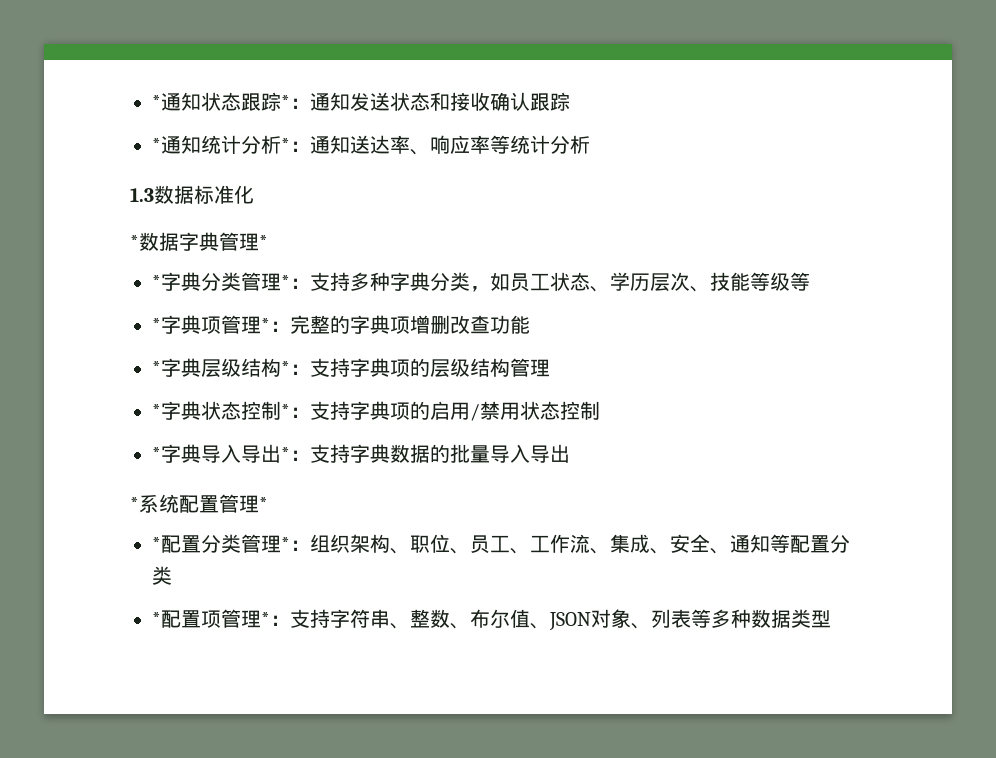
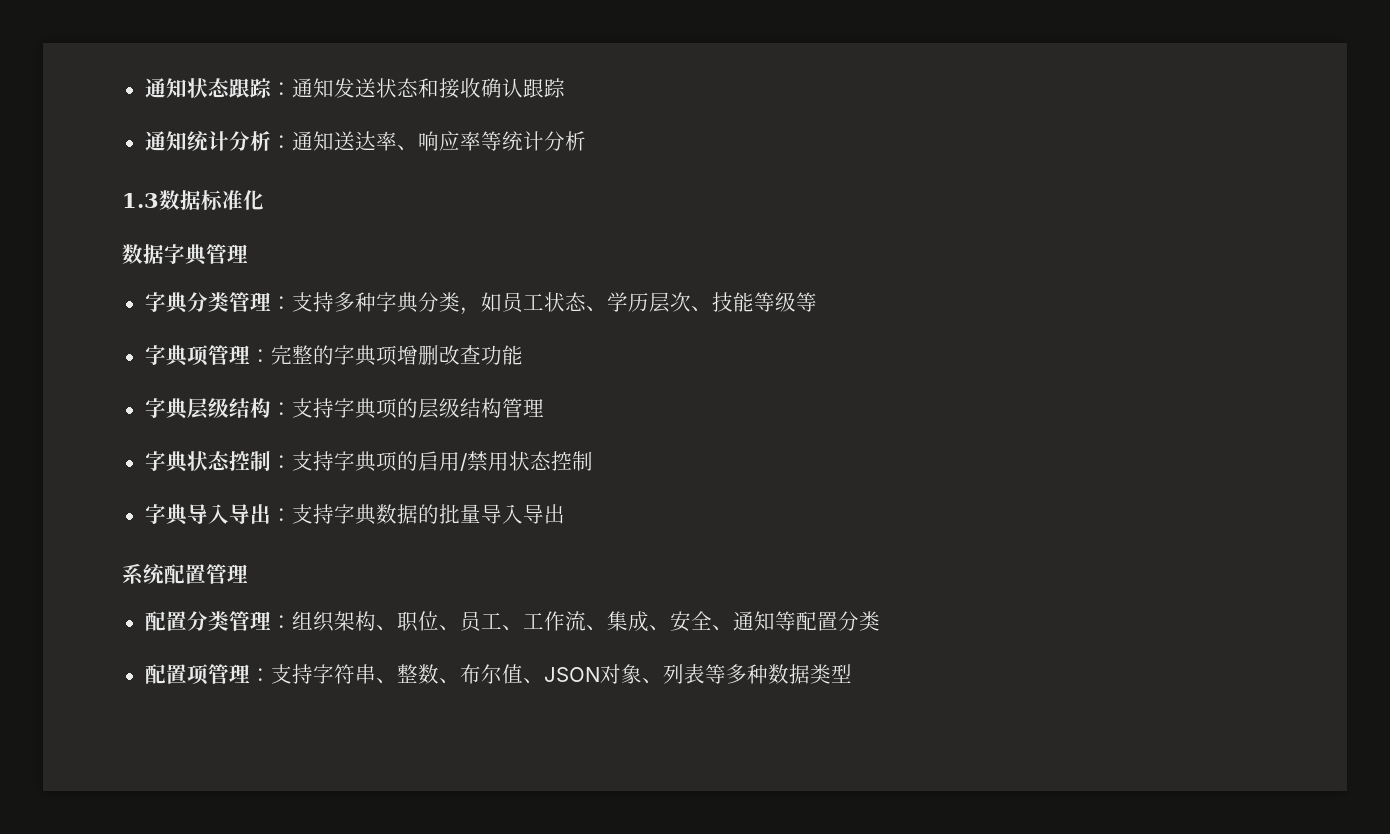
- *通知状态跟踪*：通知发送状态和接收确认跟踪
+ 通知状态跟踪：通知发送状态和接收确认跟踪
- *通知统计分析*：通知送达率、响应率等统计分析
+ 通知统计分析：通知送达率、响应率等统计分析
- *数据字典管理*
- *字典分类管理*：支持多种字典分类，如员工状态、学历层次、技能等级等
+ 数据字典管理
+ 字典分类管理：支持多种字典分类，如员工状态、学历层次、技能等级等
- *字典项管理*：完整的字典项增删改查功能
+ 字典项管理：完整的字典项增删改查功能
- *字典层级结构*：支持字典项的层级结构管理
+ 字典层级结构：支持字典项的层级结构管理
- *字典状态控制*：支持字典项的启用/禁用状态控制
+ 字典状态控制：支持字典项的启用/禁用状态控制
- *字典导入导出*：支持字典数据的批量导入导出
+ 字典导入导出：支持字典数据的批量导入导出
- *系统配置管理*
- *配置分类管理*：组织架构、职位、员工、工作流、集成、安全、通知等配置分类
+ 系统配置管理
+ 配置分类管理：组织架构、职位、员工、工作流、集成、安全、通知等配置分类
- *配置项管理*：支持字符串、整数、布尔值、JSON对象、列表等多种数据类型
+ 配置项管理：支持字符串、整数、布尔值、JSON对象、列表等多种数据类型

